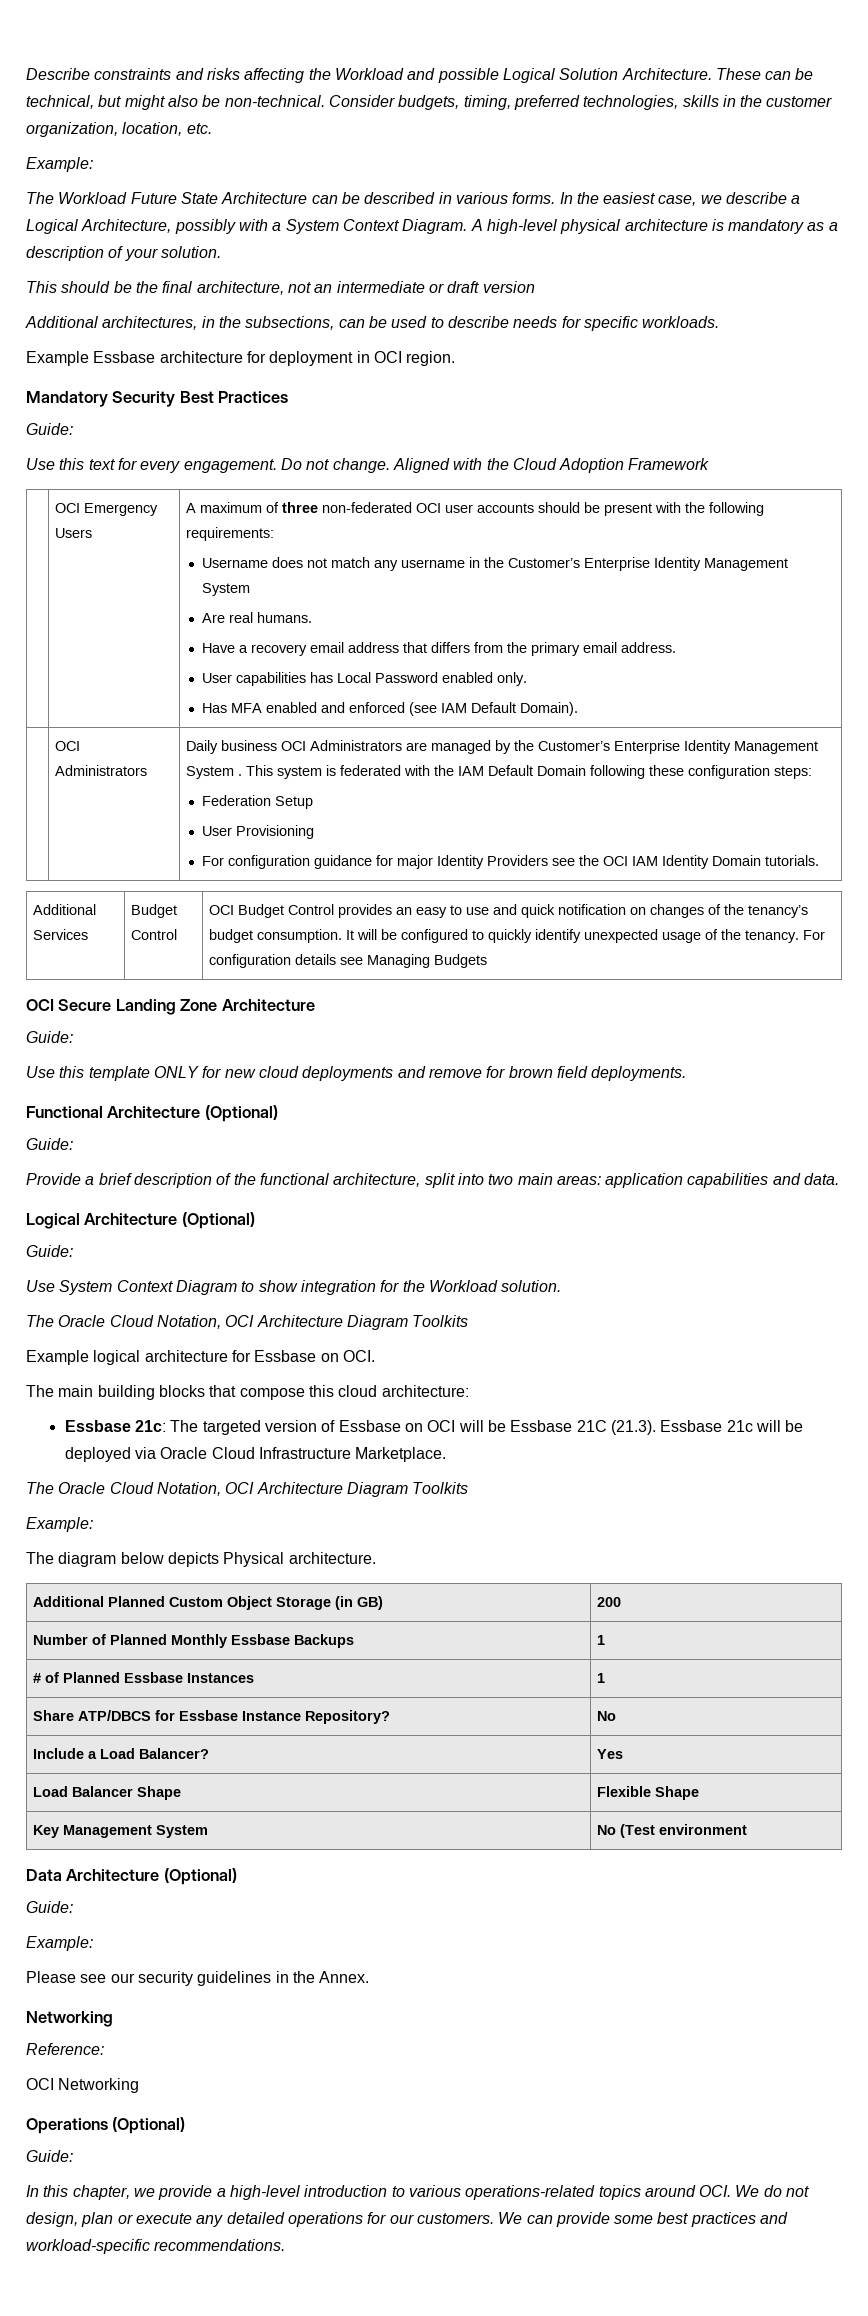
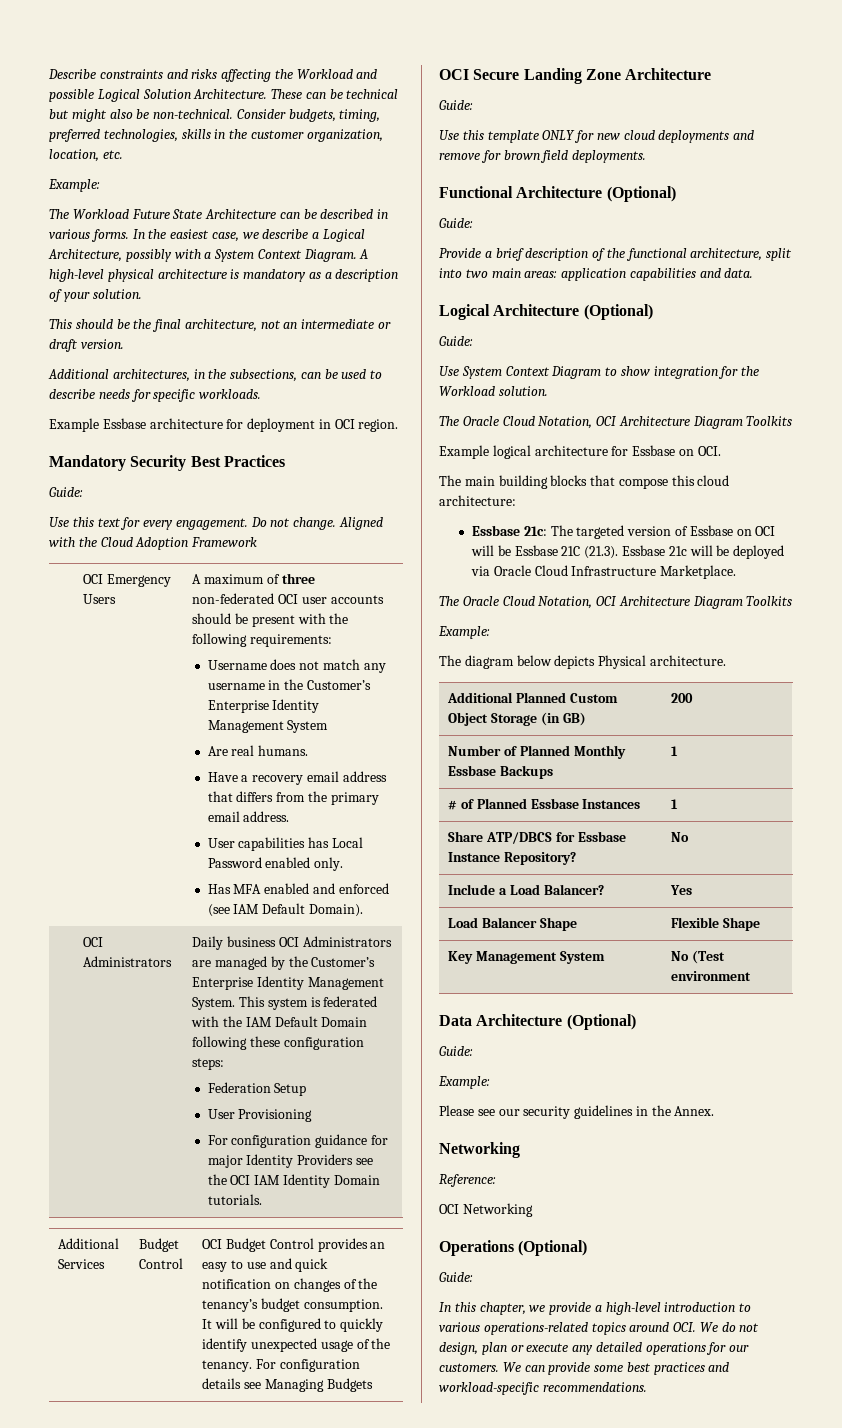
- These can be technical, but might also be non-technical.
+ These can be technical but might also be non-technical.
- This should be the final architecture, not an intermediate or draft version
+ This should be the final architecture, not an intermediate or draft version.
- Daily business OCI Administrators are managed by the Customer’s Enterprise Identity Management System .
+ Daily business OCI Administrators are managed by the Customer’s Enterprise Identity Management System.

